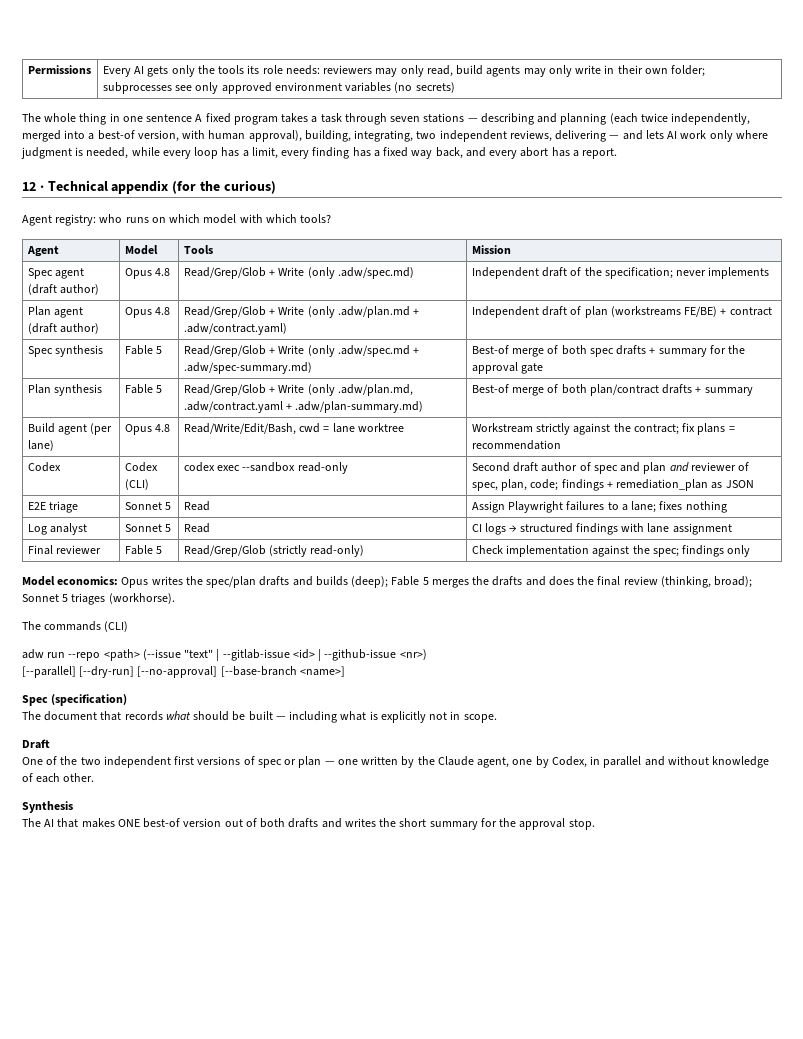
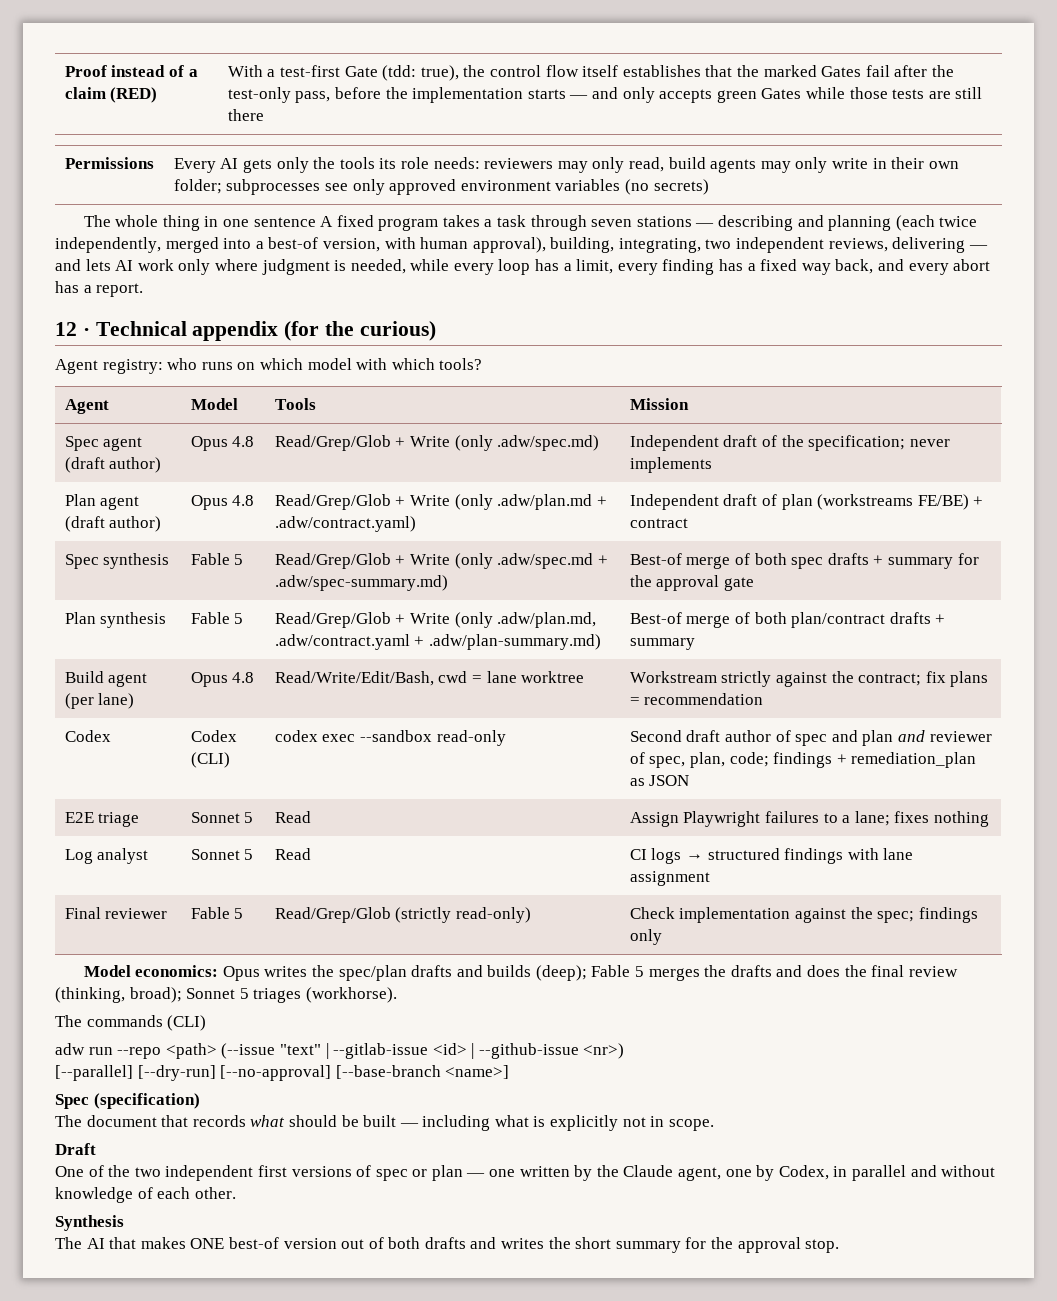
+ Proof instead of a claim (RED) | With a test-first Gate (tdd: true), the control flow itself establishes that the marked Gates fail after the test-only pass, before the implementation starts — and only accepts green Gates while those tests are still there

